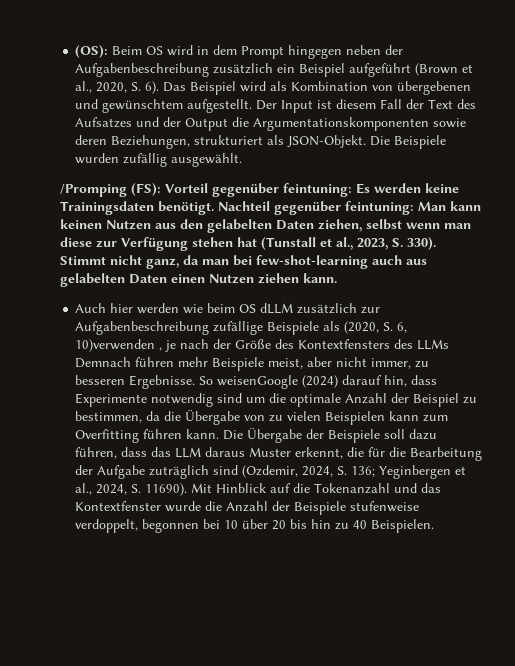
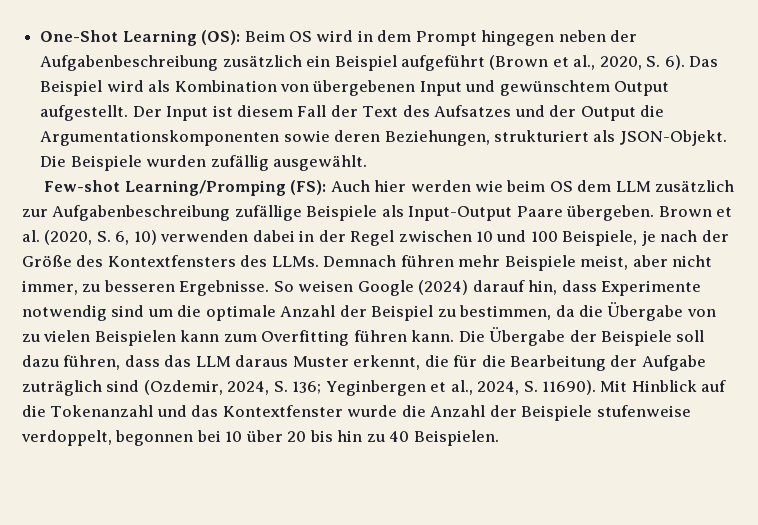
- (OS): Beim OS wird in dem Prompt hingegen neben der Aufgabenbeschreibung zusätzlich ein Beispiel aufgeführt (Brown et al., 2020, S. 6).
+ One-Shot Learning (OS): Beim OS wird in dem Prompt hingegen neben der Aufgabenbeschreibung zusätzlich ein Beispiel aufgeführt (Brown et al., 2020, S. 6).
- Das Beispiel wird als Kombination von übergebenen und gewünschtem aufgestellt.
+ Das Beispiel wird als Kombination von übergebenen Input und gewünschtem Output aufgestellt.
- /Promping (FS): Vorteil gegenüber feintuning: Es werden keine Trainingsdaten benötigt. Nachteil gegenüber feintuning: Man kann keinen Nutzen aus den gelabelten Daten ziehen, selbst wenn man diese zur Verfügung stehen hat (Tunstall et al., 2023, S. 330). Stimmt nicht ganz, da man bei few-shot-learning auch aus gelabelten Daten einen Nutzen ziehen kann.
- Auch hier werden wie beim OS dLLM zusätzlich zur Aufgabenbeschreibung zufällige Beispiele als (2020, S. 6, 10)verwenden , je nach der Größe des Kontextfensters des LLMs Demnach führen mehr Beispiele meist, aber nicht immer, zu besseren Ergebnisse.
+ Few-shot Learning/Promping (FS): Auch hier werden wie beim OS dem LLM zusätzlich zur Aufgabenbeschreibung zufällige Beispiele als Input-Output Paare übergeben. Brown et al. (2020, S. 6, 10) verwenden dabei in der Regel zwischen 10 und 100 Beispiele, je nach der Größe des Kontextfensters des LLMs. Demnach führen mehr Beispiele meist, aber nicht immer, zu besseren Ergebnisse.
- So weisenGoogle (2024) darauf hin, dass Experimente notwendig sind um die optimale Anzahl der Beispiel zu bestimmen, da die Übergabe von zu vielen Beispielen kann zum Overfitting führen kann.
+ So weisen Google (2024) darauf hin, dass Experimente notwendig sind um die optimale Anzahl der Beispiel zu bestimmen, da die Übergabe von zu vielen Beispielen kann zum Overfitting führen kann.

